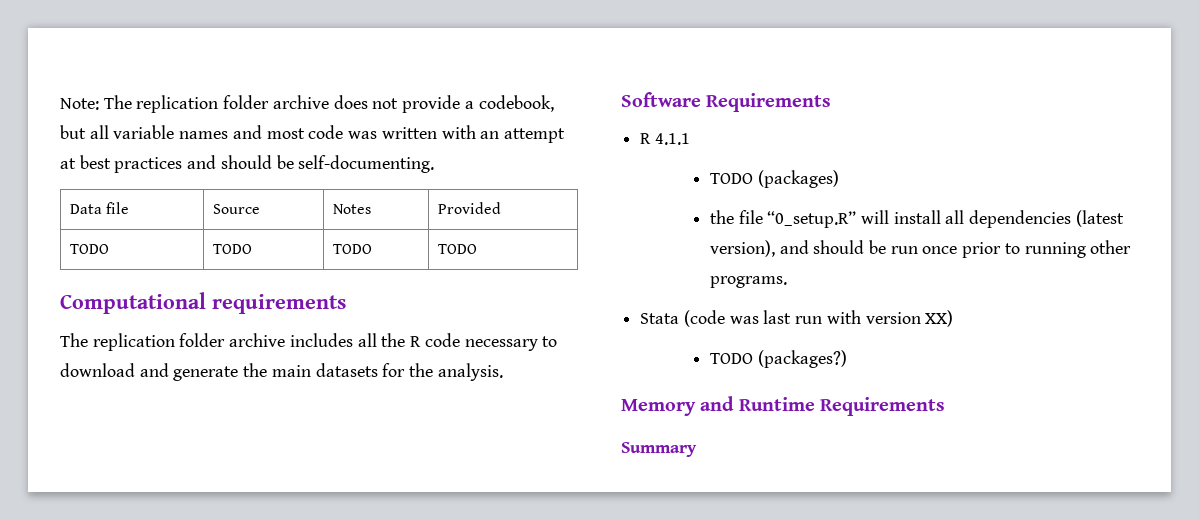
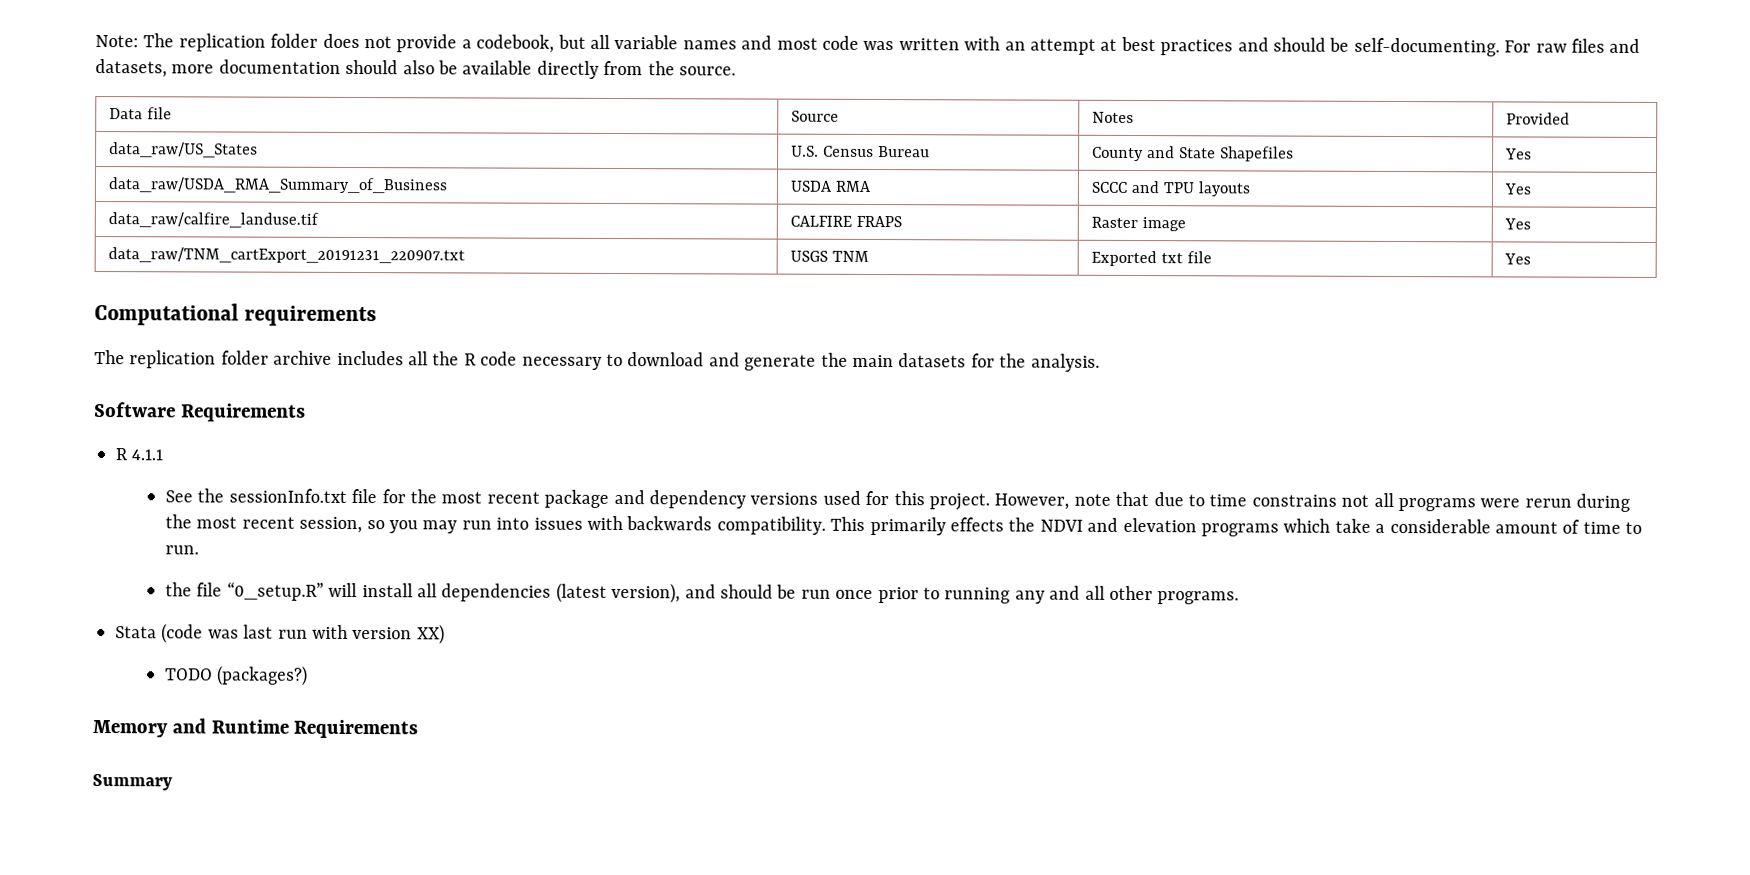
- Note: The replication folder archive does not provide a codebook, but all variable names and most code was written with an attempt at best practices and should be self-documenting.
+ Note: The replication folder does not provide a codebook, but all variable names and most code was written with an attempt at best practices and should be self-documenting. For raw files and datasets, more documentation should also be available directly from the source.
- TODO | TODO | TODO | TODO
+ data_raw/US_States | U.S. Census Bureau | County and State Shapefiles | Yes
+ data_raw/USDA_RMA_Summary_of_Business | USDA RMA | SCCC and TPU layouts | Yes
+ data_raw/calfire_landuse.tif | CALFIRE FRAPS | Raster image | Yes
+ data_raw/TNM_cartExport_20191231_220907.txt | USGS TNM | Exported txt file | Yes
- TODO (packages)
+ See the sessionInfo.txt file for the most recent package and dependency versions used for this project. However, note that due to time constrains not all programs were rerun during the most recent session, so you may run into issues with backwards compatibility. This primarily effects the NDVI and elevation programs which take a considerable amount of time to run.
- the file “0_setup.R” will install all dependencies (latest version), and should be run once prior to running other programs.
+ the file “0_setup.R” will install all dependencies (latest version), and should be run once prior to running any and all other programs.

